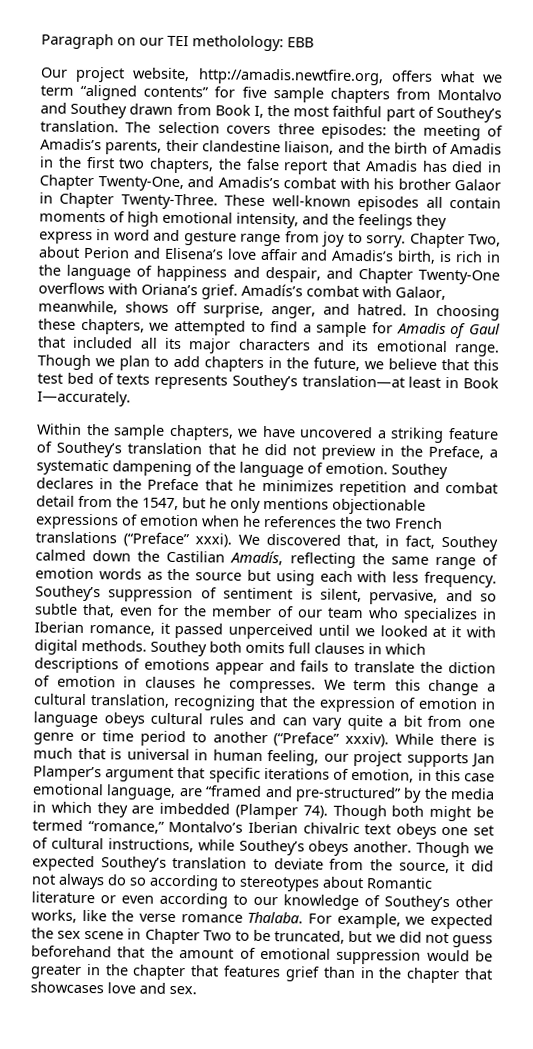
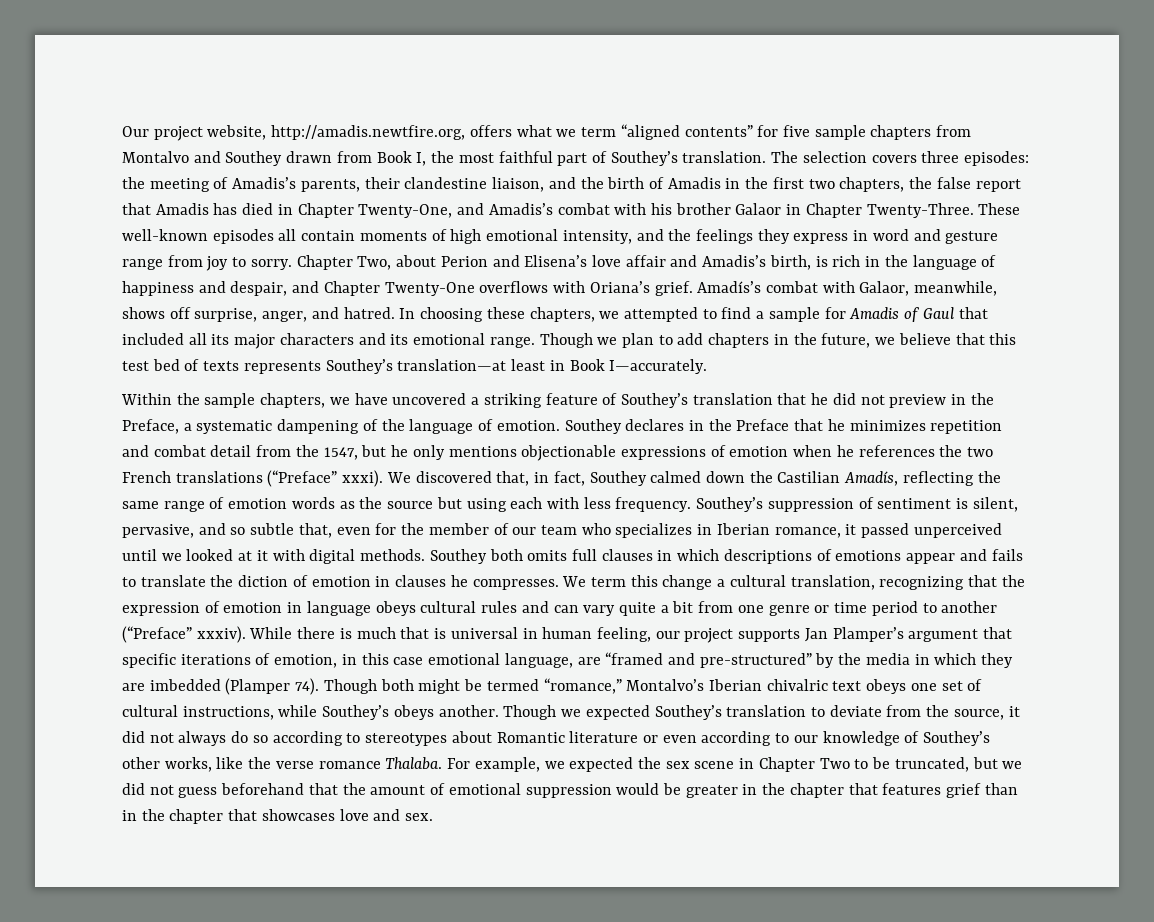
- Paragraph on our TEI metholology: EBB

